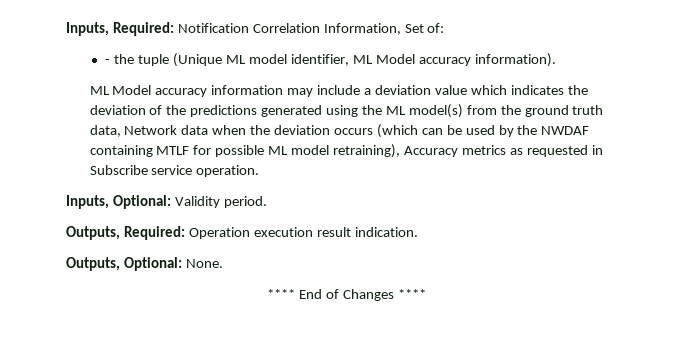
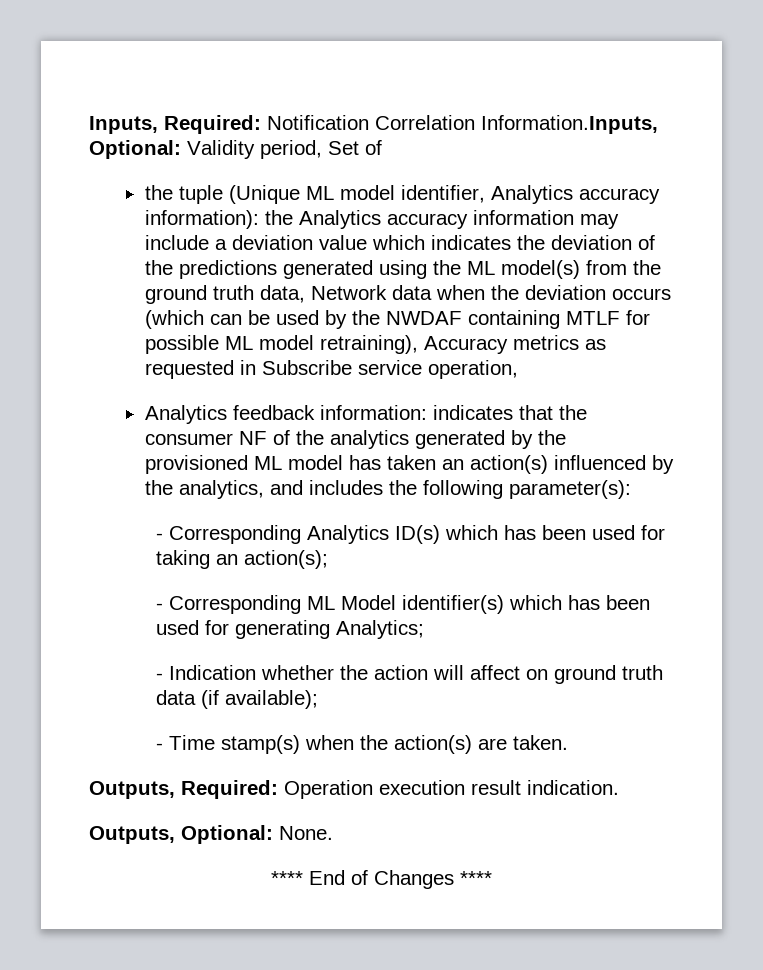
- Notification Correlation Information, Set of:
- - the tuple (Unique ML model identifier, ML Model accuracy information).
- ML Model accuracy information may include a deviation value which indicates the deviation of the predictions generated using the ML model(s) from the ground truth data, Network data when the deviation occurs (which can be used by the NWDAF containing MTLF for possible ML model retraining), Accuracy metrics as requested in Subscribe service operation.
- Inputs, Optional: Validity period.
+ Notification Correlation Information.Inputs, Optional: Validity period, Set of
+ the tuple (Unique ML model identifier, Analytics accuracy information): the Analytics accuracy information may include a deviation value which indicates the deviation of the predictions generated using the ML model(s) from the ground truth data, Network data when the deviation occurs (which can be used by the NWDAF containing MTLF for possible ML model retraining), Accuracy metrics as requested in Subscribe service operation,
+ Analytics feedback information: indicates that the consumer NF of the analytics generated by the provisioned ML model has taken an action(s) influenced by the analytics, and includes the following parameter(s):
+ - Corresponding Analytics ID(s) which has been used for taking an action(s);
+ - Corresponding ML Model identifier(s) which has been used for generating Analytics;
+ - Indication whether the action will affect on ground truth data (if available);
+ - Time stamp(s) when the action(s) are taken.

